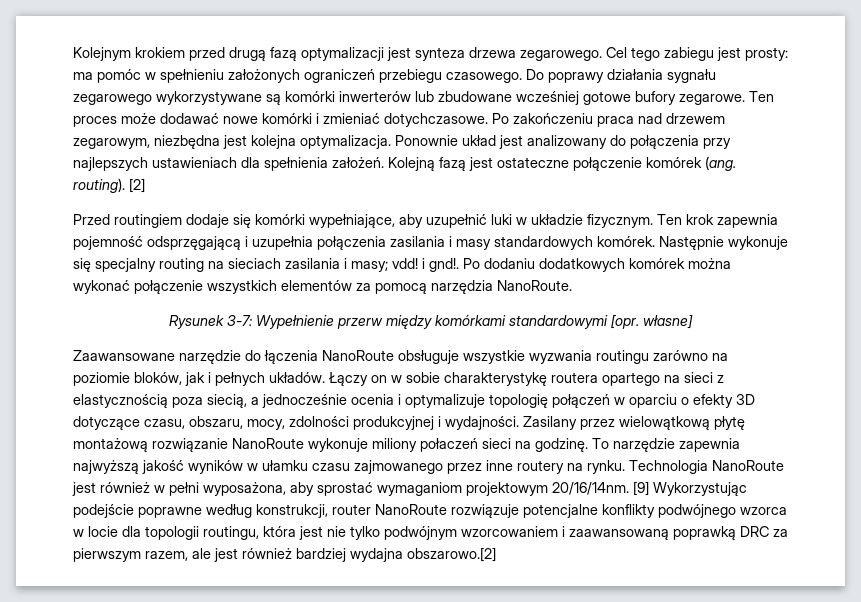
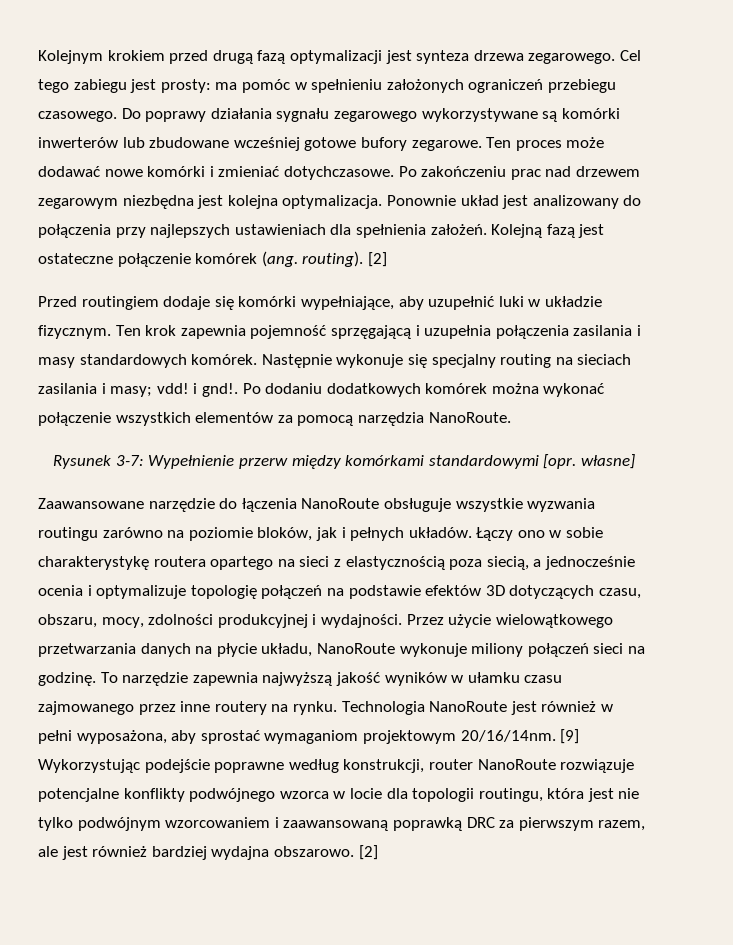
- Po zakończeniu praca nad drzewem zegarowym, niezbędna jest kolejna optymalizacja.
+ Po zakończeniu prac nad drzewem zegarowym niezbędna jest kolejna optymalizacja.
- Ten krok zapewnia pojemność odsprzęgającą i uzupełnia połączenia zasilania i masy standardowych komórek.
+ Ten krok zapewnia pojemność sprzęgającą i uzupełnia połączenia zasilania i masy standardowych komórek.
- Łączy on w sobie charakterystykę routera opartego na sieci z elastycznością poza siecią, a jednocześnie ocenia i optymalizuje topologię połączeń w oparciu o efekty 3D dotyczące czasu, obszaru, mocy, zdolności produkcyjnej i wydajności.
+ Łączy ono w sobie charakterystykę routera opartego na sieci z elastycznością poza siecią, a jednocześnie ocenia i optymalizuje topologię połączeń na podstawie efektów 3D dotyczących czasu, obszaru, mocy, zdolności produkcyjnej i wydajności.
- Zasilany przez wielowątkową płytę montażową rozwiązanie NanoRoute wykonuje miliony połaczeń sieci na godzinę.
+ Przez użycie wielowątkowego przetwarzania danych na płycie układu, NanoRoute wykonuje miliony połączeń sieci na godzinę.
- [9] Wykorzystując podejście poprawne według konstrukcji, router NanoRoute rozwiązuje potencjalne konflikty podwójnego wzorca w locie dla topologii routingu, która jest nie tylko podwójnym wzorcowaniem i zaawansowaną poprawką DRC za pierwszym razem, ale jest również bardziej wydajna obszarowo.[2]
+ [9] Wykorzystując podejście poprawne według konstrukcji, router NanoRoute rozwiązuje potencjalne konflikty podwójnego wzorca w locie dla topologii routingu, która jest nie tylko podwójnym wzorcowaniem i zaawansowaną poprawką DRC za pierwszym razem, ale jest również bardziej wydajna obszarowo. [2]

